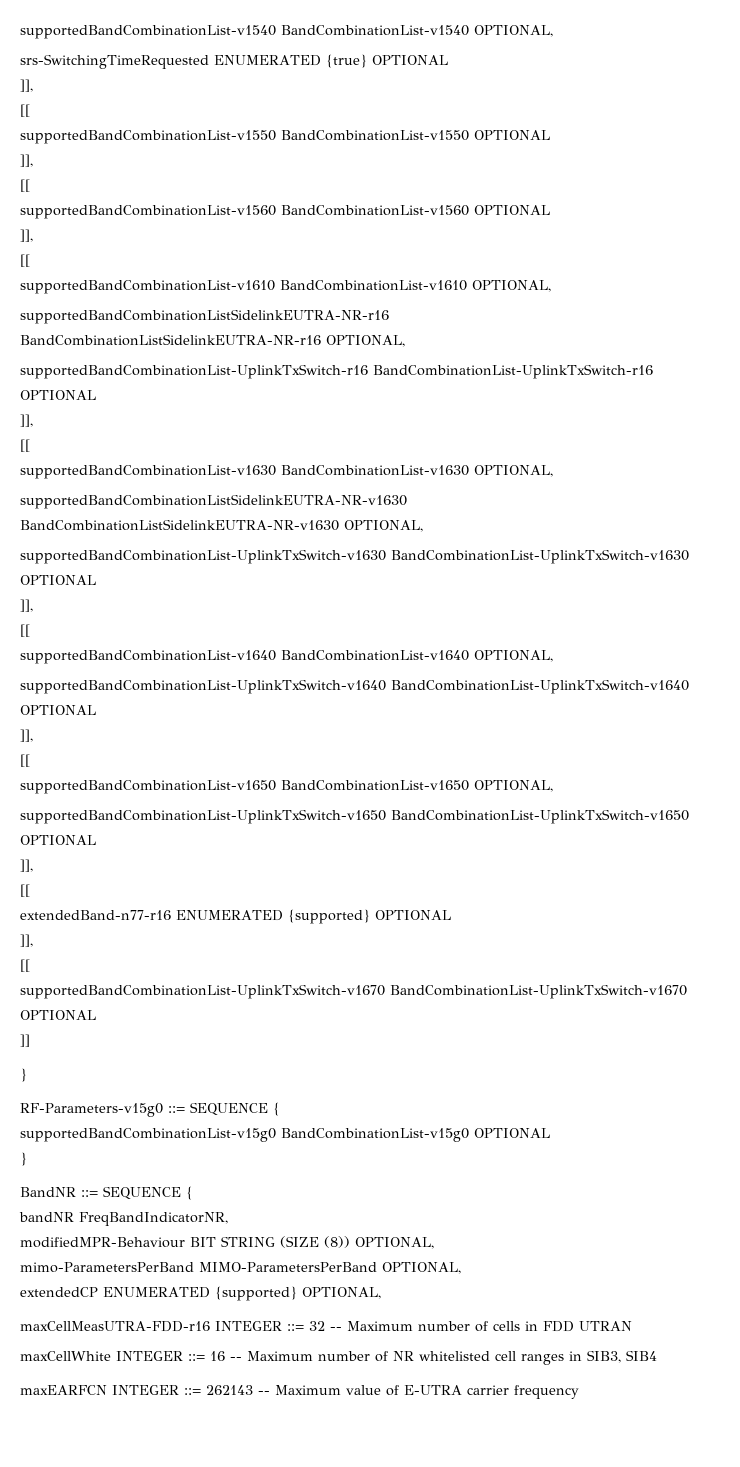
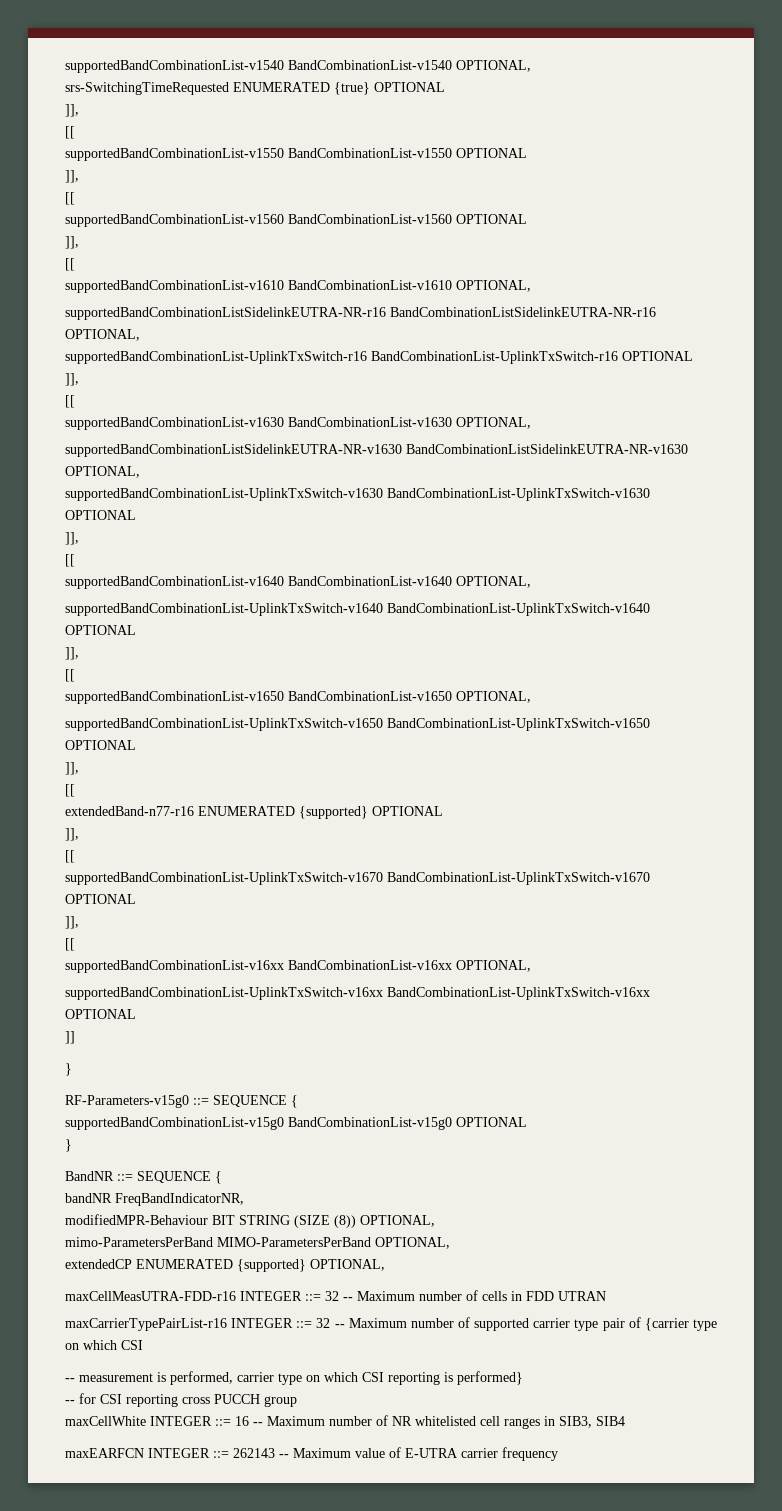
  supportedBandCombinationList-UplinkTxSwitch-v1670 BandCombinationList-UplinkTxSwitch-v1670 OPTIONAL
+ ]],
+ [[
+ supportedBandCombinationList-v16xx BandCombinationList-v16xx OPTIONAL,
+ supportedBandCombinationList-UplinkTxSwitch-v16xx BandCombinationList-UplinkTxSwitch-v16xx OPTIONAL
+ maxCarrierTypePairList-r16 INTEGER ::= 32 -- Maximum number of supported carrier type pair of {carrier type on which CSI
+ -- measurement is performed, carrier type on which CSI reporting is performed}
+ -- for CSI reporting cross PUCCH group

